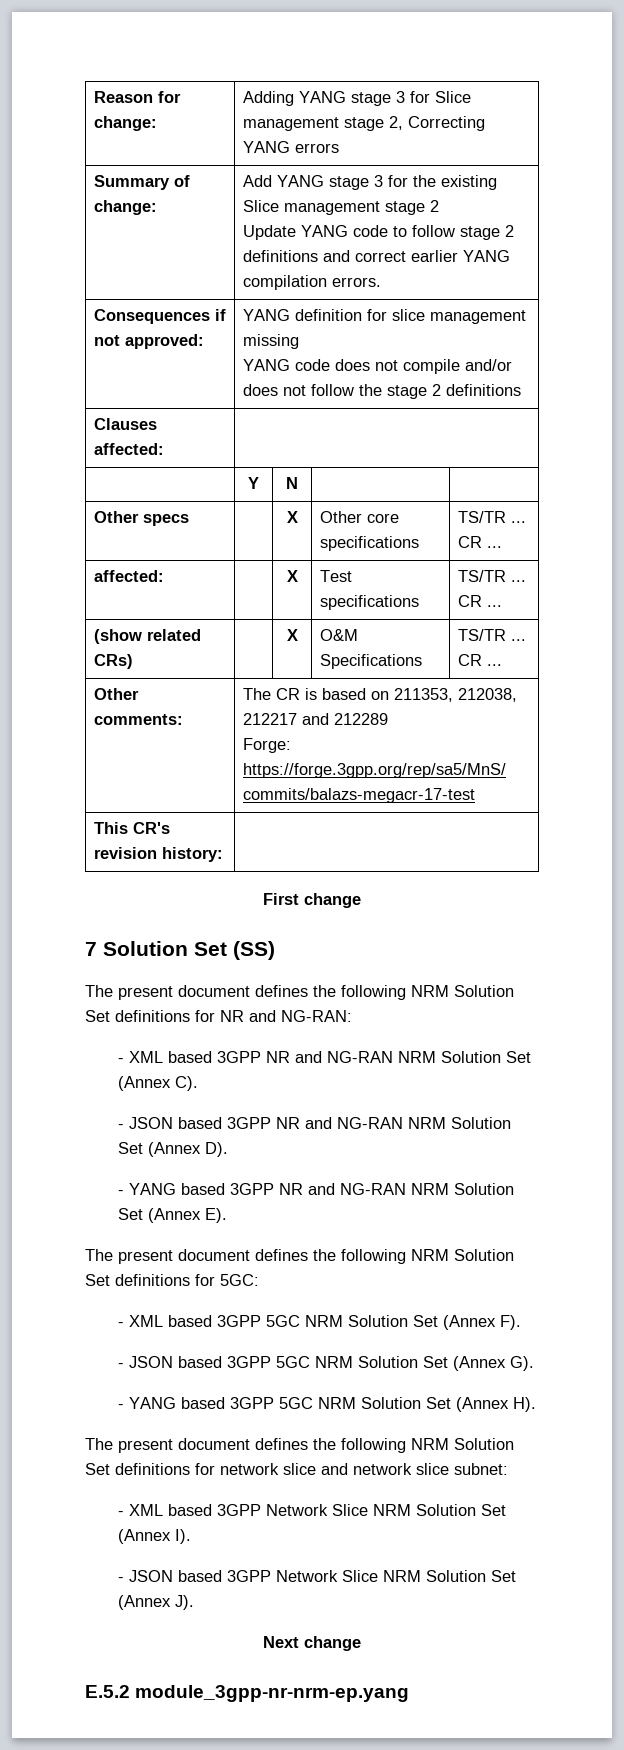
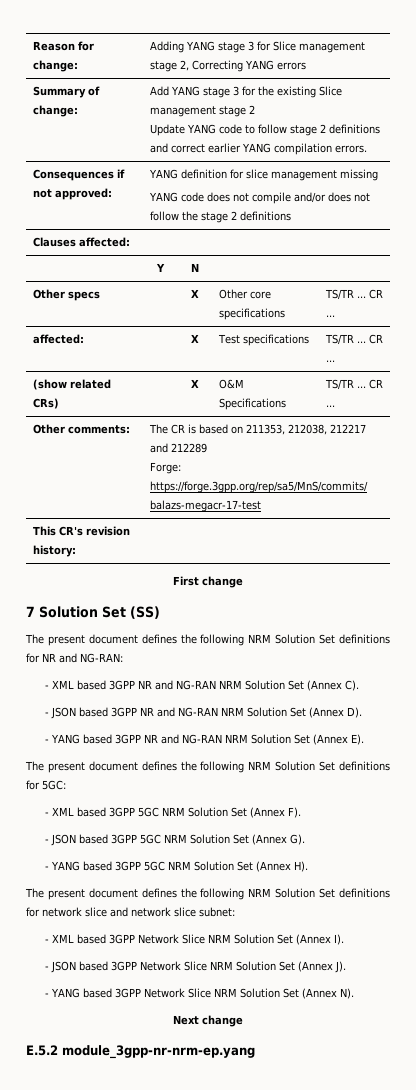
+ - YANG based 3GPP Network Slice NRM Solution Set (Annex N).

